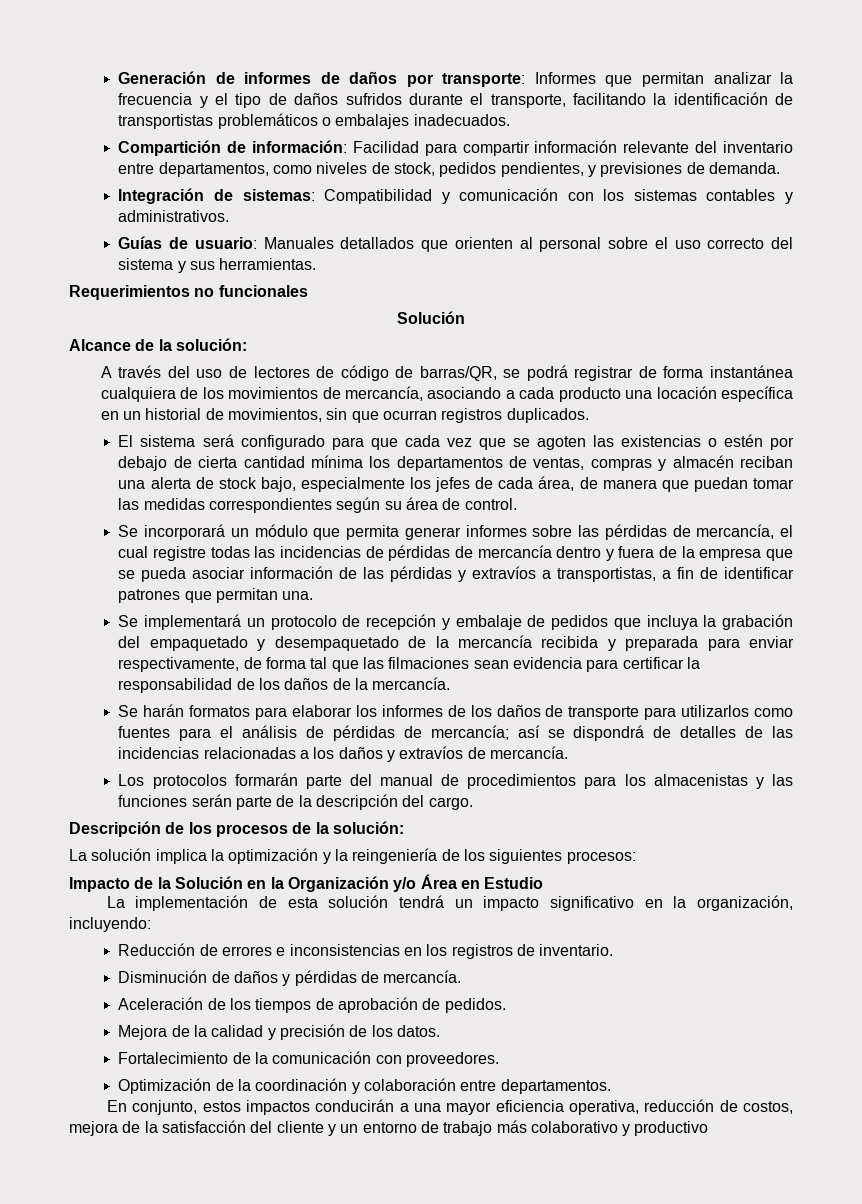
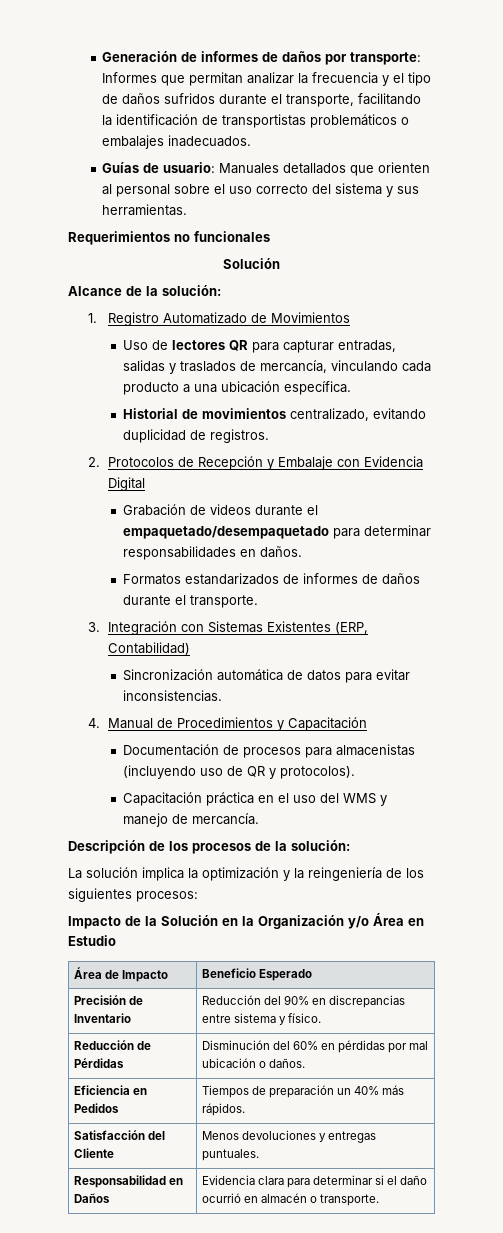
- Compartición de información: Facilidad para compartir información relevante del inventario entre departamentos, como niveles de stock, pedidos pendientes, y previsiones de demanda.
- Integración de sistemas: Compatibilidad y comunicación con los sistemas contables y administrativos.
- A través del uso de lectores de código de barras/QR, se podrá registrar de forma instantánea cualquiera de los movimientos de mercancía, asociando a cada producto una locación específica en un historial de movimientos, sin que ocurran registros duplicados.
- El sistema será configurado para que cada vez que se agoten las existencias o estén por debajo de cierta cantidad mínima los departamentos de ventas, compras y almacén reciban una alerta de stock bajo, especialmente los jefes de cada área, de manera que puedan tomar las medidas correspondientes según su área de control.
- Se incorporará un módulo que permita generar informes sobre las pérdidas de mercancía, el cual registre todas las incidencias de pérdidas de mercancía dentro y fuera de la empresa que se pueda asociar información de las pérdidas y extravíos a transportistas, a fin de identificar patrones que permitan una.
- Se implementará un protocolo de recepción y embalaje de pedidos que incluya la grabación del empaquetado y desempaquetado de la mercancía recibida y preparada para enviar respectivamente, de forma tal que las filmaciones sean evidencia para certificar la responsabilidad de los daños de la mercancía.
- Se harán formatos para elaborar los informes de los daños de transporte para utilizarlos como fuentes para el análisis de pérdidas de mercancía; así se dispondrá de detalles de las incidencias relacionadas a los daños y extravíos de mercancía.
- Los protocolos formarán parte del manual de procedimientos para los almacenistas y las funciones serán parte de la descripción del cargo.
+ 1. Registro Automatizado de Movimientos
+ Uso de lectores QR para capturar entradas, salidas y traslados de mercancía, vinculando cada producto a una ubicación específica.
+ Historial de movimientos centralizado, evitando duplicidad de registros.
+ 2. Protocolos de Recepción y Embalaje con Evidencia Digital
+ Grabación de videos durante el empaquetado/desempaquetado para determinar responsabilidades en daños.
+ Formatos estandarizados de informes de daños durante el transporte.
+ 3. Integración con Sistemas Existentes (ERP, Contabilidad)
+ Sincronización automática de datos para evitar inconsistencias.
+ 4. Manual de Procedimientos y Capacitación
+ Documentación de procesos para almacenistas (incluyendo uso de QR y protocolos).
+ Capacitación práctica en el uso del WMS y manejo de mercancía.
- La implementación de esta solución tendrá un impacto significativo en la organización, incluyendo:
- Reducción de errores e inconsistencias en los registros de inventario.
- Disminución de daños y pérdidas de mercancía.
- Aceleración de los tiempos de aprobación de pedidos.
- Mejora de la calidad y precisión de los datos.
- Fortalecimiento de la comunicación con proveedores.
- Optimización de la coordinación y colaboración entre departamentos.
- En conjunto, estos impactos conducirán a una mayor eficiencia operativa, reducción de costos, mejora de la satisfacción del cliente y un entorno de trabajo más colaborativo y productivo
+ Área de Impacto | Beneficio Esperado
+ Precisión de Inventario | Reducción del 90% en discrepancias entre sistema y físico.
+ Reducción de Pérdidas | Disminución del 60% en pérdidas por mal ubicación o daños.
+ Eficiencia en Pedidos | Tiempos de preparación un 40% más rápidos.
+ Satisfacción del Cliente | Menos devoluciones y entregas puntuales.
+ Responsabilidad en Daños | Evidencia clara para determinar si el daño ocurrió en almacén o transporte.

